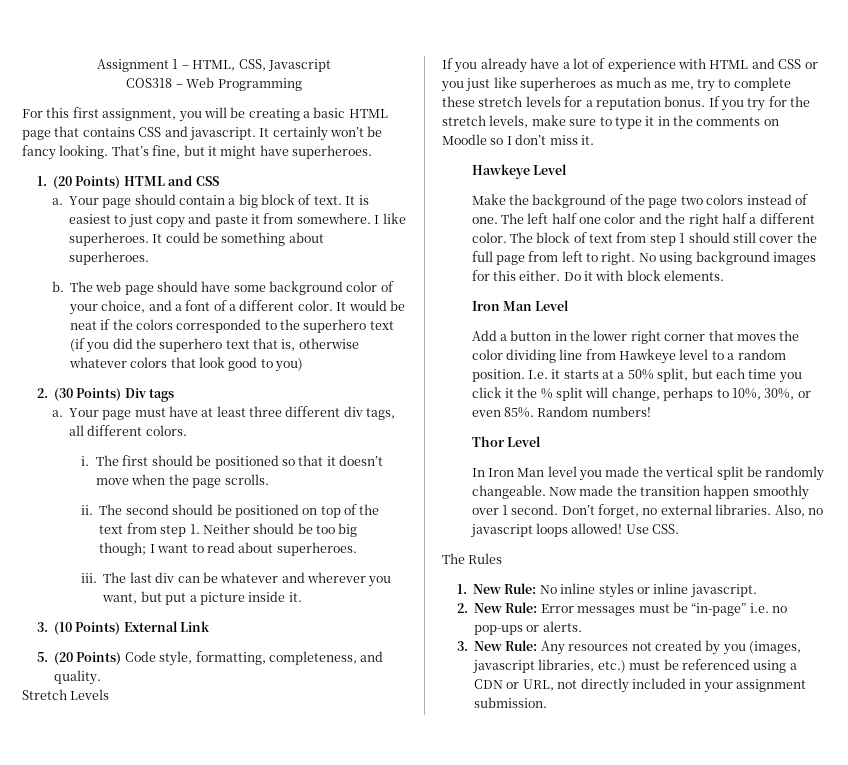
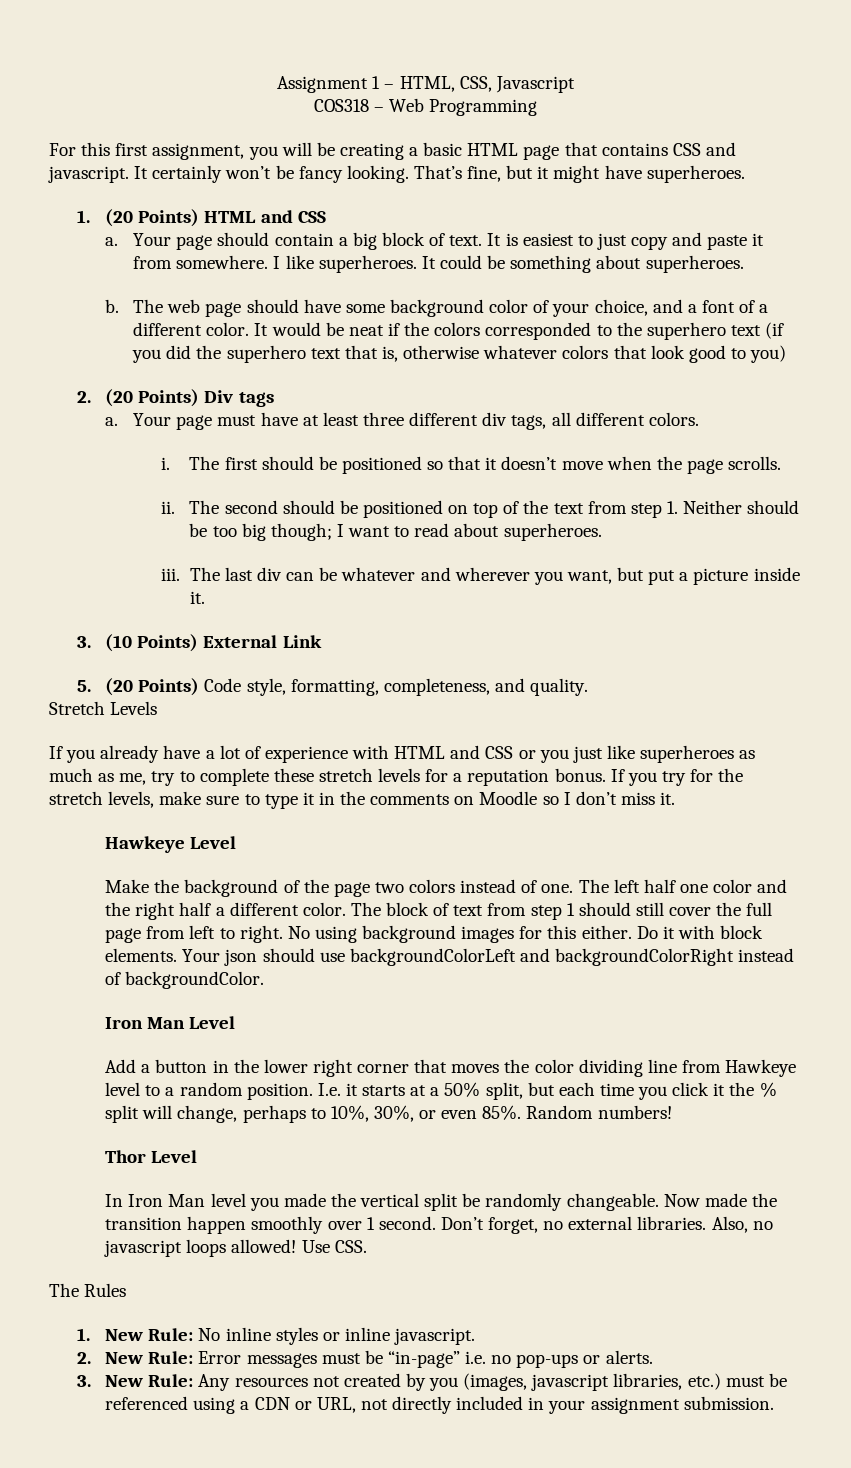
- 2. (30 Points) Div tags
+ 2. (20 Points) Div tags
+ Your json should use backgroundColorLeft and backgroundColorRight instead of backgroundColor.

